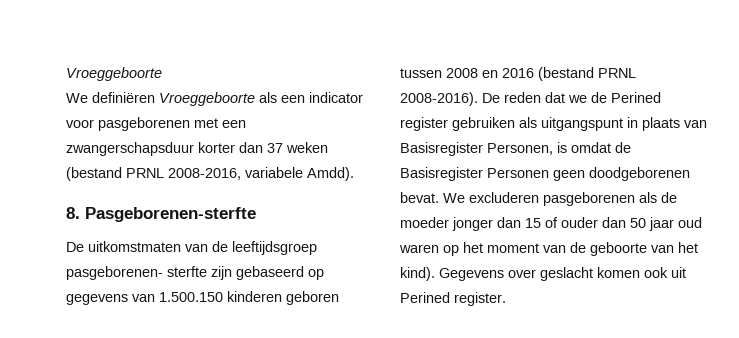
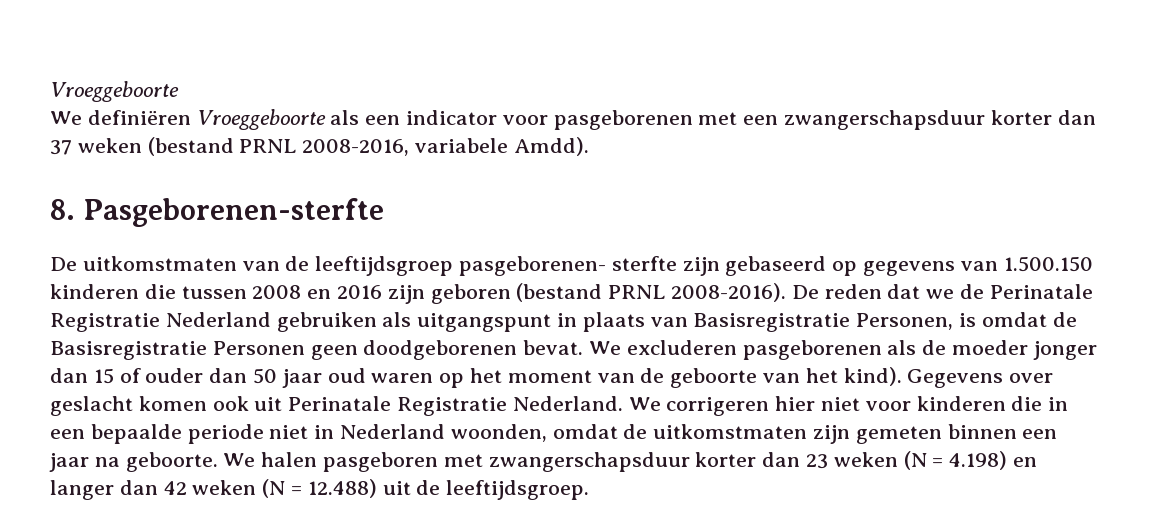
- De uitkomstmaten van de leeftijdsgroep pasgeborenen- sterfte zijn gebaseerd op gegevens van 1.500.150 kinderen geboren tussen 2008 en 2016 (bestand PRNL 2008-2016).
+ De uitkomstmaten van de leeftijdsgroep pasgeborenen- sterfte zijn gebaseerd op gegevens van 1.500.150 kinderen die tussen 2008 en 2016 zijn geboren (bestand PRNL 2008-2016).
- De reden dat we de Perined register gebruiken als uitgangspunt in plaats van Basisregister Personen, is omdat de Basisregister Personen geen doodgeborenen bevat.
+ De reden dat we de Perinatale Registratie Nederland gebruiken als uitgangspunt in plaats van Basisregistratie Personen, is omdat de Basisregistratie Personen geen doodgeborenen bevat.
- Gegevens over geslacht komen ook uit Perined register.
+ Gegevens over geslacht komen ook uit Perinatale Registratie Nederland. We corrigeren hier niet voor kinderen die in een bepaalde periode niet in Nederland woonden, omdat de uitkomstmaten zijn gemeten binnen een jaar na geboorte. We halen pasgeboren met zwangerschapsduur korter dan 23 weken (N = 4.198) en langer dan 42 weken (N = 12.488) uit de leeftijdsgroep.

